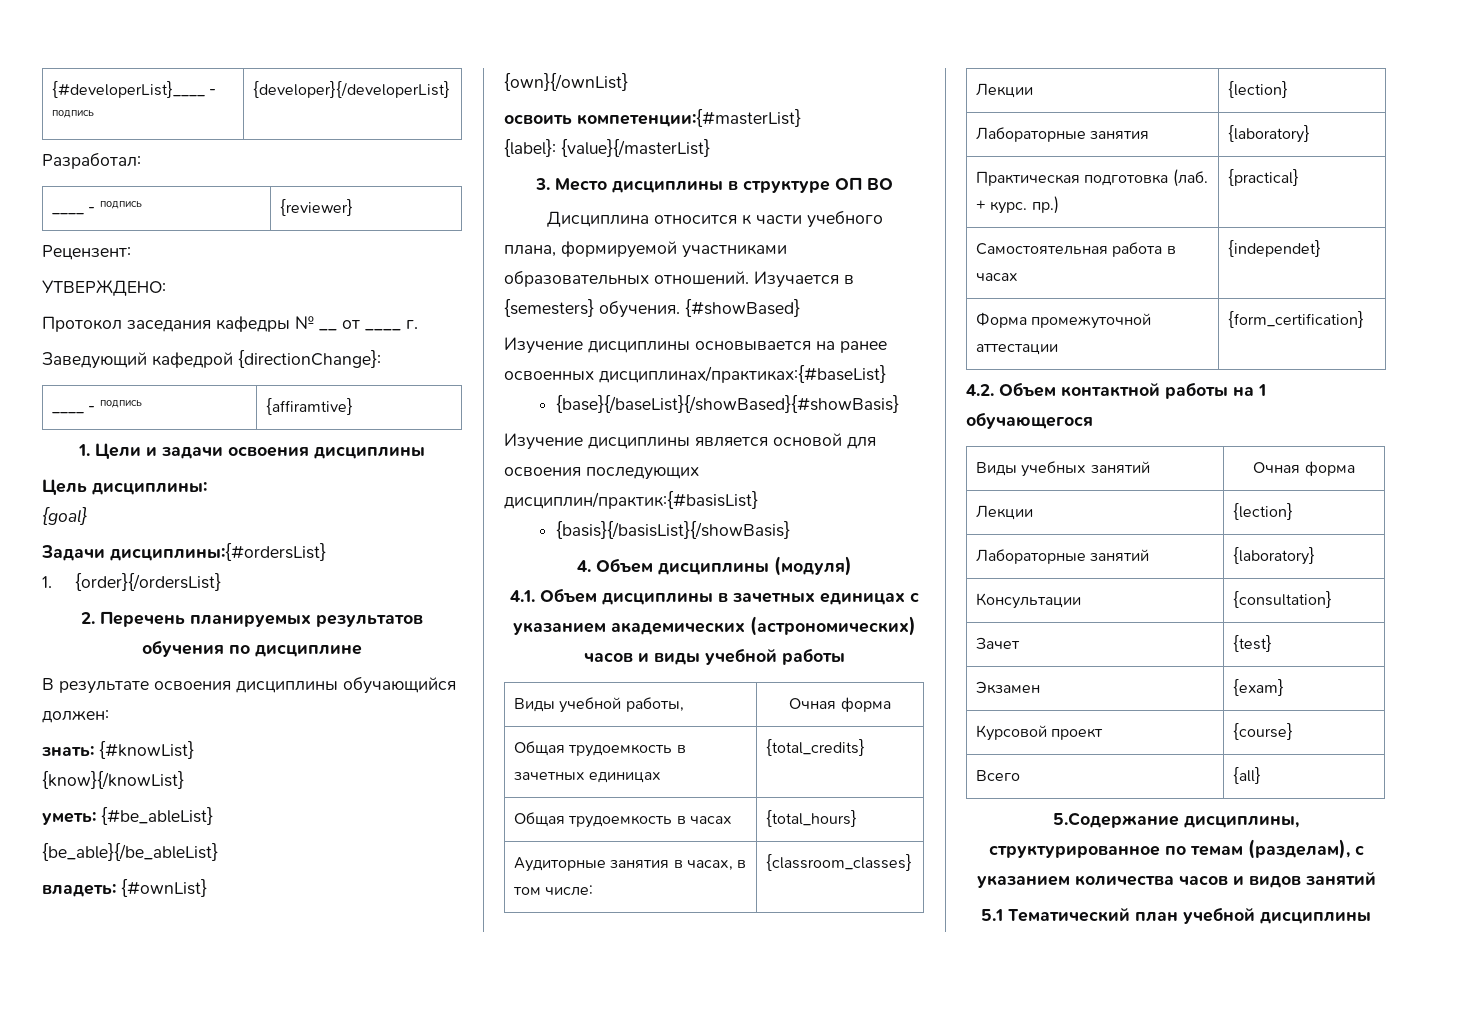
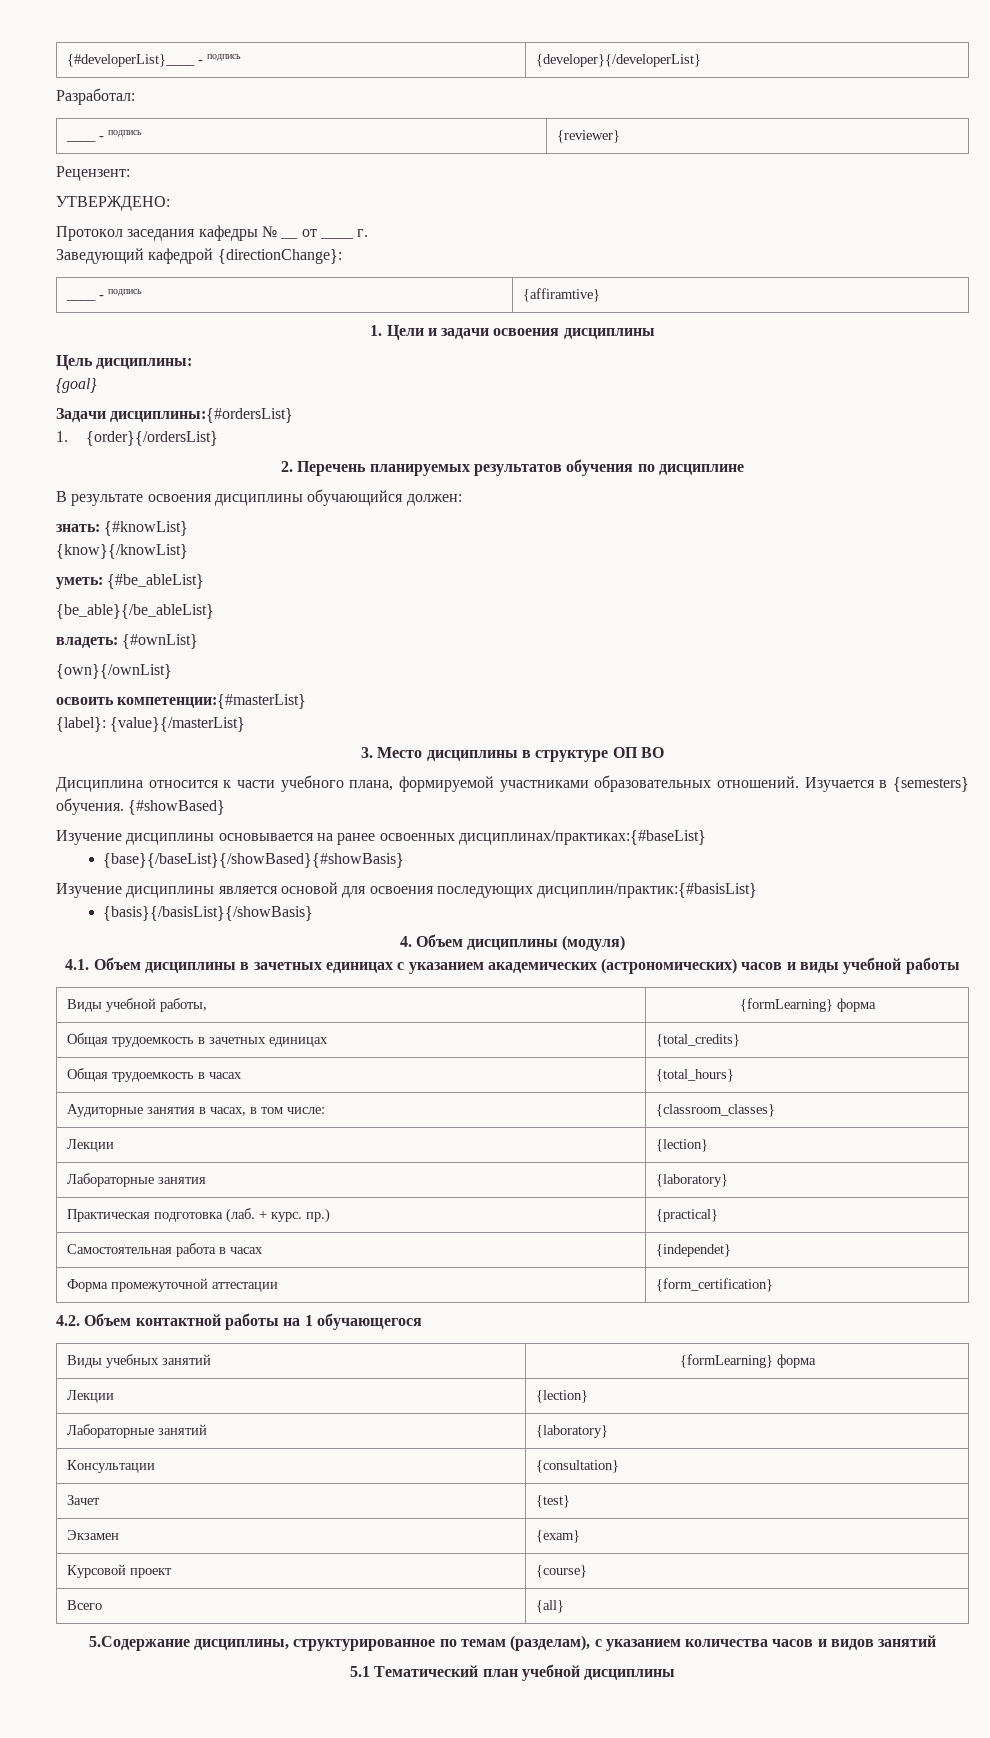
- Виды учебной работы, | Очная форма
+ Виды учебной работы, | {formLearning} форма
- Виды учебных занятий | Очная форма
+ Виды учебных занятий | {formLearning} форма

